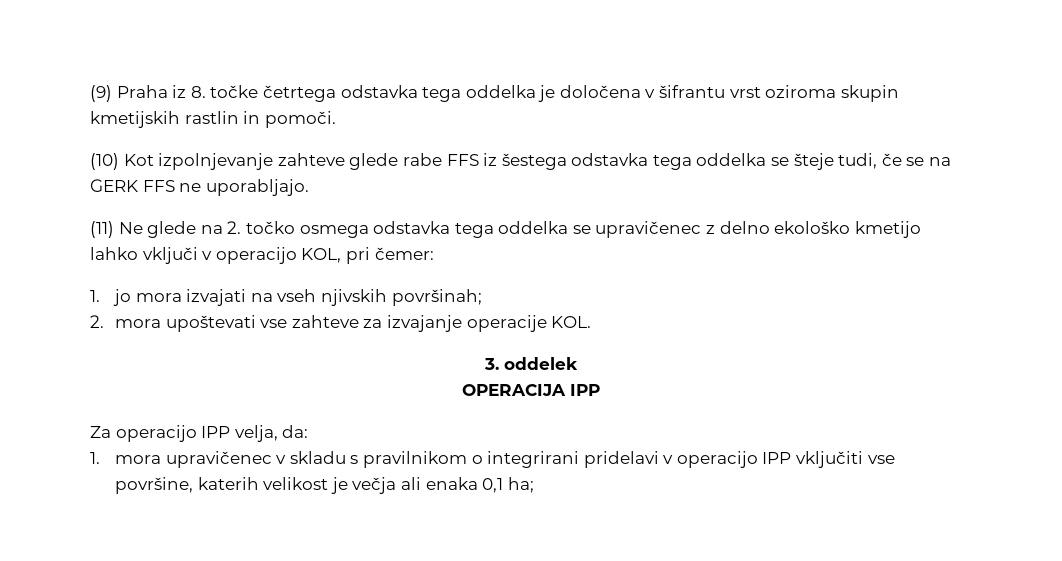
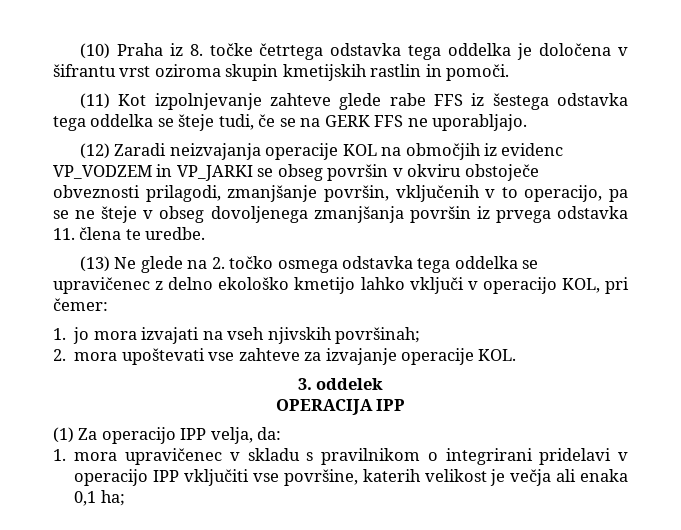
- (9) Praha iz 8. točke četrtega odstavka tega oddelka je določena v šifrantu vrst oziroma skupin kmetijskih rastlin in pomoči.
+ (10) Praha iz 8. točke četrtega odstavka tega oddelka je določena v šifrantu vrst oziroma skupin kmetijskih rastlin in pomoči.
- (10) Kot izpolnjevanje zahteve glede rabe FFS iz šestega odstavka tega oddelka se šteje tudi, če se na GERK FFS ne uporabljajo.
+ (11) Kot izpolnjevanje zahteve glede rabe FFS iz šestega odstavka tega oddelka se šteje tudi, če se na GERK FFS ne uporabljajo.
- (11) Ne glede na 2. točko osmega odstavka tega oddelka se upravičenec z delno ekološko kmetijo lahko vključi v operacijo KOL, pri čemer:
+ (12) Zaradi neizvajanja operacije KOL na območjih iz evidenc VP_VODZEM in VP_JARKI se obseg površin v okviru obstoječe obveznosti prilagodi, zmanjšanje površin, vključenih v to operacijo, pa se ne šteje v obseg dovoljenega zmanjšanja površin iz prvega odstavka 11. člena te uredbe.
+ (13) Ne glede na 2. točko osmega odstavka tega oddelka se upravičenec z delno ekološko kmetijo lahko vključi v operacijo KOL, pri čemer:
- Za operacijo IPP velja, da:
+ (1) Za operacijo IPP velja, da:

